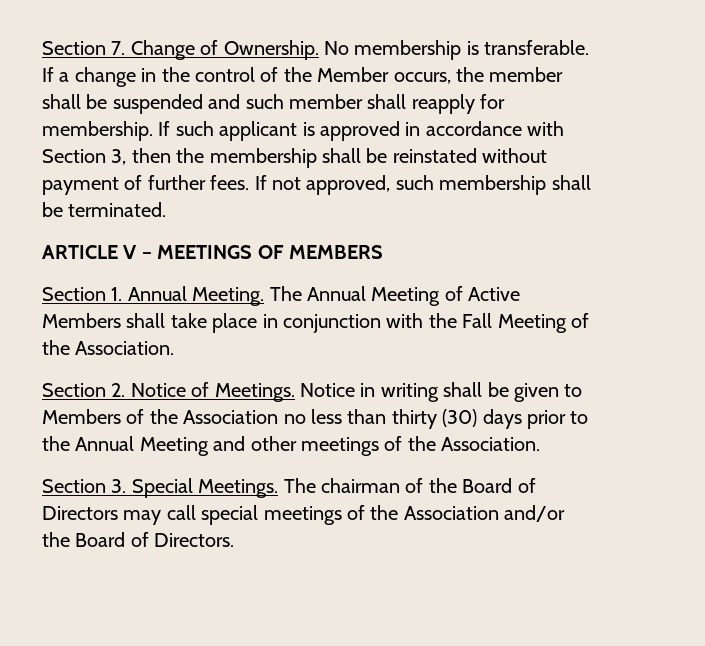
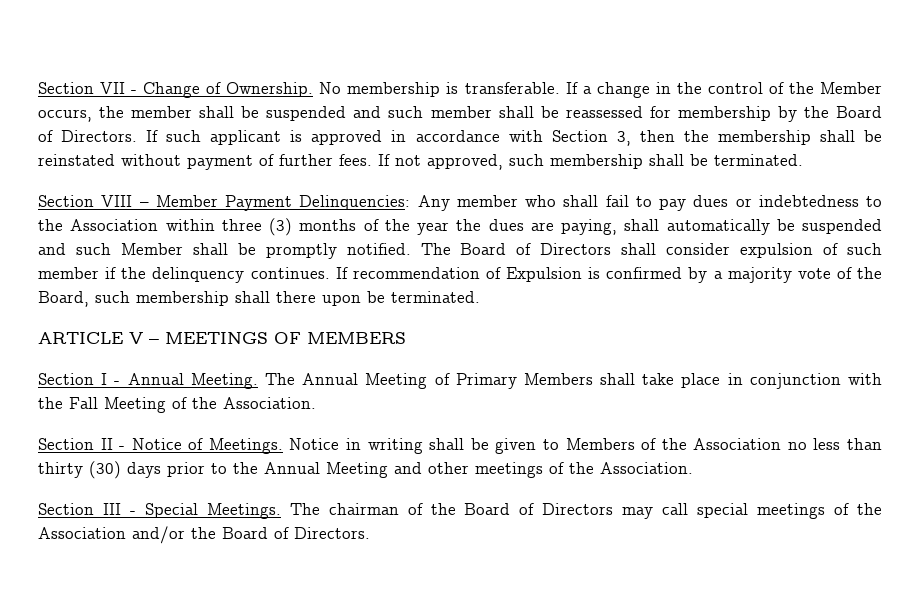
- Section 7. Change of Ownership.
+ Section VII - Change of Ownership.
- If a change in the control of the Member occurs, the member shall be suspended and such member shall reapply for membership.
+ If a change in the control of the Member occurs, the member shall be suspended and such member shall be reassessed for membership by the Board of Directors.
+ Section VIII – Member Payment Delinquencies: Any member who shall fail to pay dues or indebtedness to the Association within three (3) months of the year the dues are paying, shall automatically be suspended and such Member shall be promptly notified. The Board of Directors shall consider expulsion of such member if the delinquency continues. If recommendation of Expulsion is confirmed by a majority vote of the Board, such membership shall there upon be terminated.
- Section 1. Annual Meeting.
+ Section I - Annual Meeting.
- The Annual Meeting of Active Members shall take place in conjunction with the Fall Meeting of the Association.
+ The Annual Meeting of Primary Members shall take place in conjunction with the Fall Meeting of the Association.
- Section 2. Notice of Meetings.
+ Section II - Notice of Meetings.
- Section 3. Special Meetings.
+ Section III - Special Meetings.

